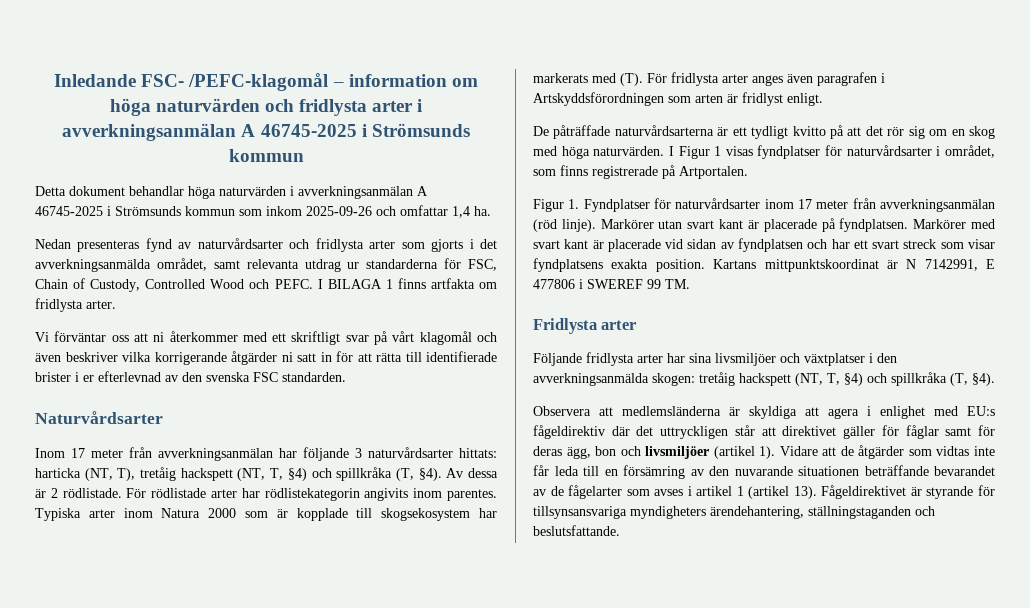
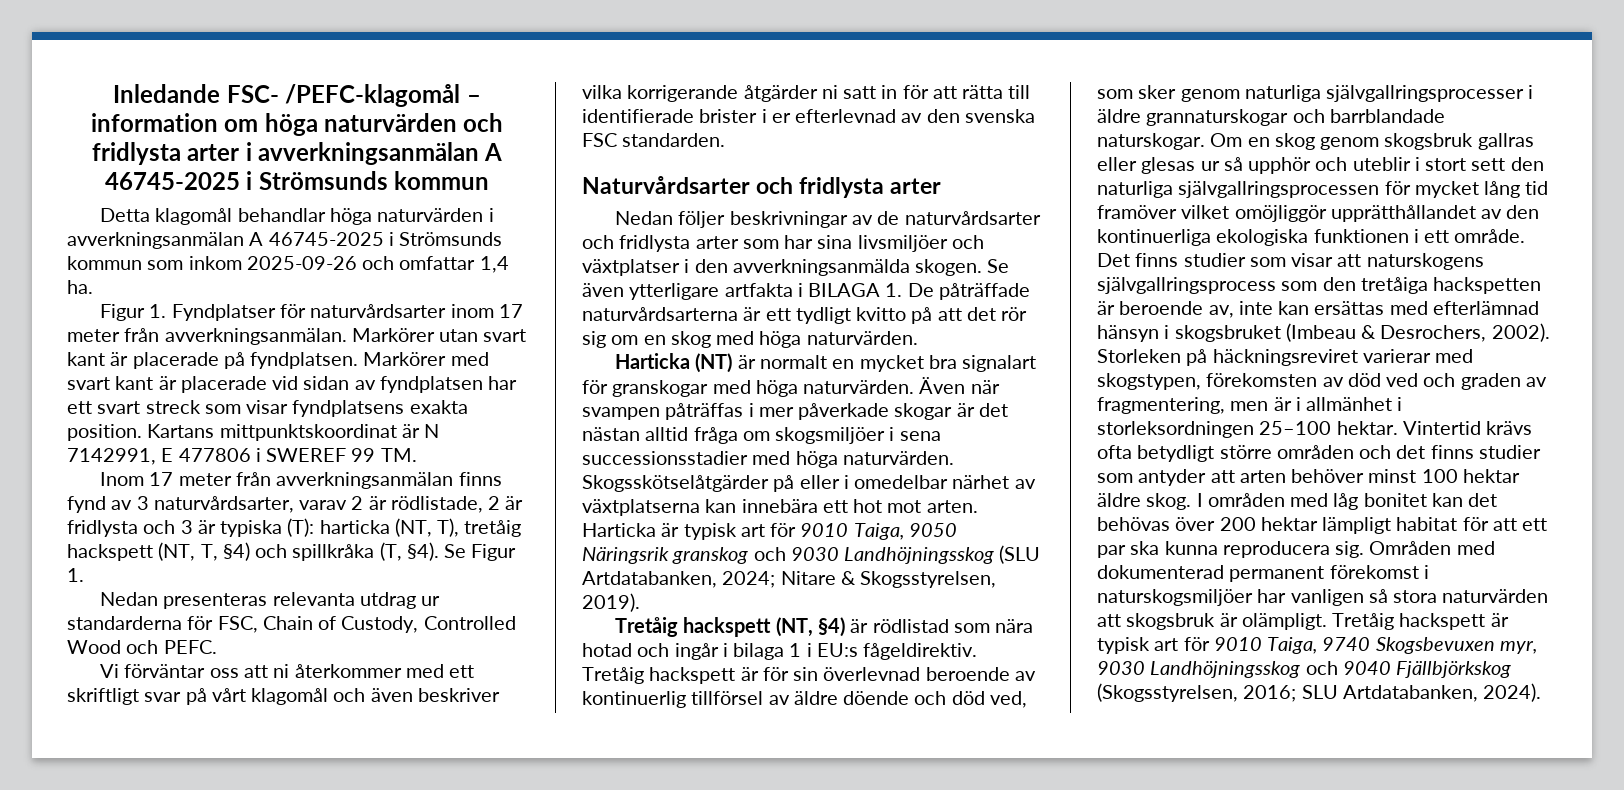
- Detta dokument behandlar höga naturvärden i avverkningsanmälan A 46745-2025 i Strömsunds kommun som inkom 2025-09-26 och omfattar 1,4 ha.
+ Detta klagomål behandlar höga naturvärden i avverkningsanmälan A 46745-2025 i Strömsunds kommun som inkom 2025-09-26 och omfattar 1,4 ha.
- Nedan presenteras fynd av naturvårdsarter och fridlysta arter som gjorts i det avverkningsanmälda området, samt relevanta utdrag ur standarderna för FSC, Chain of Custody, Controlled Wood och PEFC. I BILAGA 1 finns artfakta om fridlysta arter.
+ Figur 1. Fyndplatser för naturvårdsarter inom 17 meter från avverkningsanmälan. Markörer utan svart kant är placerade på fyndplatsen. Markörer med svart kant är placerade vid sidan av fyndplatsen har ett svart streck som visar fyndplatsens exakta position. Kartans mittpunktskoordinat är N 7142991, E 477806 i SWEREF 99 TM.
+ Inom 17 meter från avverkningsanmälan finns fynd av 3 naturvårdsarter, varav 2 är rödlistade, 2 är fridlysta och 3 är typiska (T): harticka (NT, T), tretåig hackspett (NT, T, §4) och spillkråka (T, §4). Se Figur 1.
+ Nedan presenteras relevanta utdrag ur standarderna för FSC, Chain of Custody, Controlled Wood och PEFC.
- Naturvårdsarter
- Inom 17 meter från avverkningsanmälan har följande 3 naturvårdsarter hittats: harticka (NT, T), tretåig hackspett (NT, T, §4) och spillkråka (T, §4). Av dessa är 2 rödlistade. För rödlistade arter har rödlistekategorin angivits inom parentes. Typiska arter inom Natura 2000 som är kopplade till skogsekosystem har markerats med (T). För fridlysta arter anges även paragrafen i Artskyddsförordningen som arten är fridlyst enligt.
- De påträffade naturvårdsarterna är ett tydligt kvitto på att det rör sig om en skog med höga naturvärden. I Figur 1 visas fyndplatser för naturvårdsarter i området, som finns registrerade på Artportalen.
- Figur 1. Fyndplatser för naturvårdsarter inom 17 meter från avverkningsanmälan (röd linje). Markörer utan svart kant är placerade på fyndplatsen. Markörer med svart kant är placerade vid sidan av fyndplatsen och har ett svart streck som visar fyndplatsens exakta position. Kartans mittpunktskoordinat är N 7142991, E 477806 i SWEREF 99 TM.
- Fridlysta arter
- Följande fridlysta arter har sina livsmiljöer och växtplatser i den avverkningsanmälda skogen: tretåig hackspett (NT, T, §4) och spillkråka (T, §4).
- Observera att medlemsländerna är skyldiga att agera i enlighet med EU:s fågeldirektiv där det uttryckligen står att direktivet gäller för fåglar samt för deras ägg, bon och livsmiljöer (artikel 1). Vidare att de åtgärder som vidtas inte får leda till en försämring av den nuvarande situationen beträffande bevarandet av de fågelarter som avses i artikel 1 (artikel 13). Fågeldirektivet är styrande för tillsynsansvariga myndigheters ärendehantering, ställningstaganden och beslutsfattande.
+ Naturvårdsarter och fridlysta arter
+ Nedan följer beskrivningar av de naturvårdsarter och fridlysta arter som har sina livsmiljöer och växtplatser i den avverkningsanmälda skogen. Se även ytterligare artfakta i BILAGA 1. De påträffade naturvårdsarterna är ett tydligt kvitto på att det rör sig om en skog med höga naturvärden.
+ Harticka (NT) är normalt en mycket bra signalart för granskogar med höga naturvärden. Även när svampen påträffas i mer påverkade skogar är det nästan alltid fråga om skogsmiljöer i sena successionsstadier med höga naturvärden. Skogsskötselåtgärder på eller i omedelbar närhet av växtplatserna kan innebära ett hot mot arten. Harticka är typisk art för 9010 Taiga, 9050 Näringsrik granskog och 9030 Landhöjningsskog (SLU Artdatabanken, 2024; Nitare & Skogsstyrelsen, 2019).
+ Tretåig hackspett (NT, §4) är rödlistad som nära hotad och ingår i bilaga 1 i EU:s fågeldirektiv. Tretåig hackspett är för sin överlevnad beroende av kontinuerlig tillförsel av äldre döende och död ved, som sker genom naturliga självgallringsprocesser i äldre grannaturskogar och barrblandade naturskogar. Om en skog genom skogsbruk gallras eller glesas ur så upphör och uteblir i stort sett den naturliga självgallringsprocessen för mycket lång tid framöver vilket omöjliggör upprätthållandet av den kontinuerliga ekologiska funktionen i ett område. Det finns studier som visar att naturskogens självgallringsprocess som den tretåiga hackspetten är beroende av, inte kan ersättas med efterlämnad hänsyn i skogsbruket (Imbeau & Desrochers, 2002). Storleken på häckningsreviret varierar med skogstypen, förekomsten av död ved och graden av fragmentering, men är i allmänhet i storleksordningen 25–100 hektar. Vintertid krävs ofta betydligt större områden och det finns studier som antyder att arten behöver minst 100 hektar äldre skog. I områden med låg bonitet kan det behövas över 200 hektar lämpligt habitat för att ett par ska kunna reproducera sig. Områden med dokumenterad permanent förekomst i naturskogsmiljöer har vanligen så stora naturvärden att skogsbruk är olämpligt. Tretåig hackspett är typisk art för 9010 Taiga, 9740 Skogsbevuxen myr, 9030 Landhöjningsskog och 9040 Fjällbjörkskog (Skogsstyrelsen, 2016; SLU Artdatabanken, 2024).

